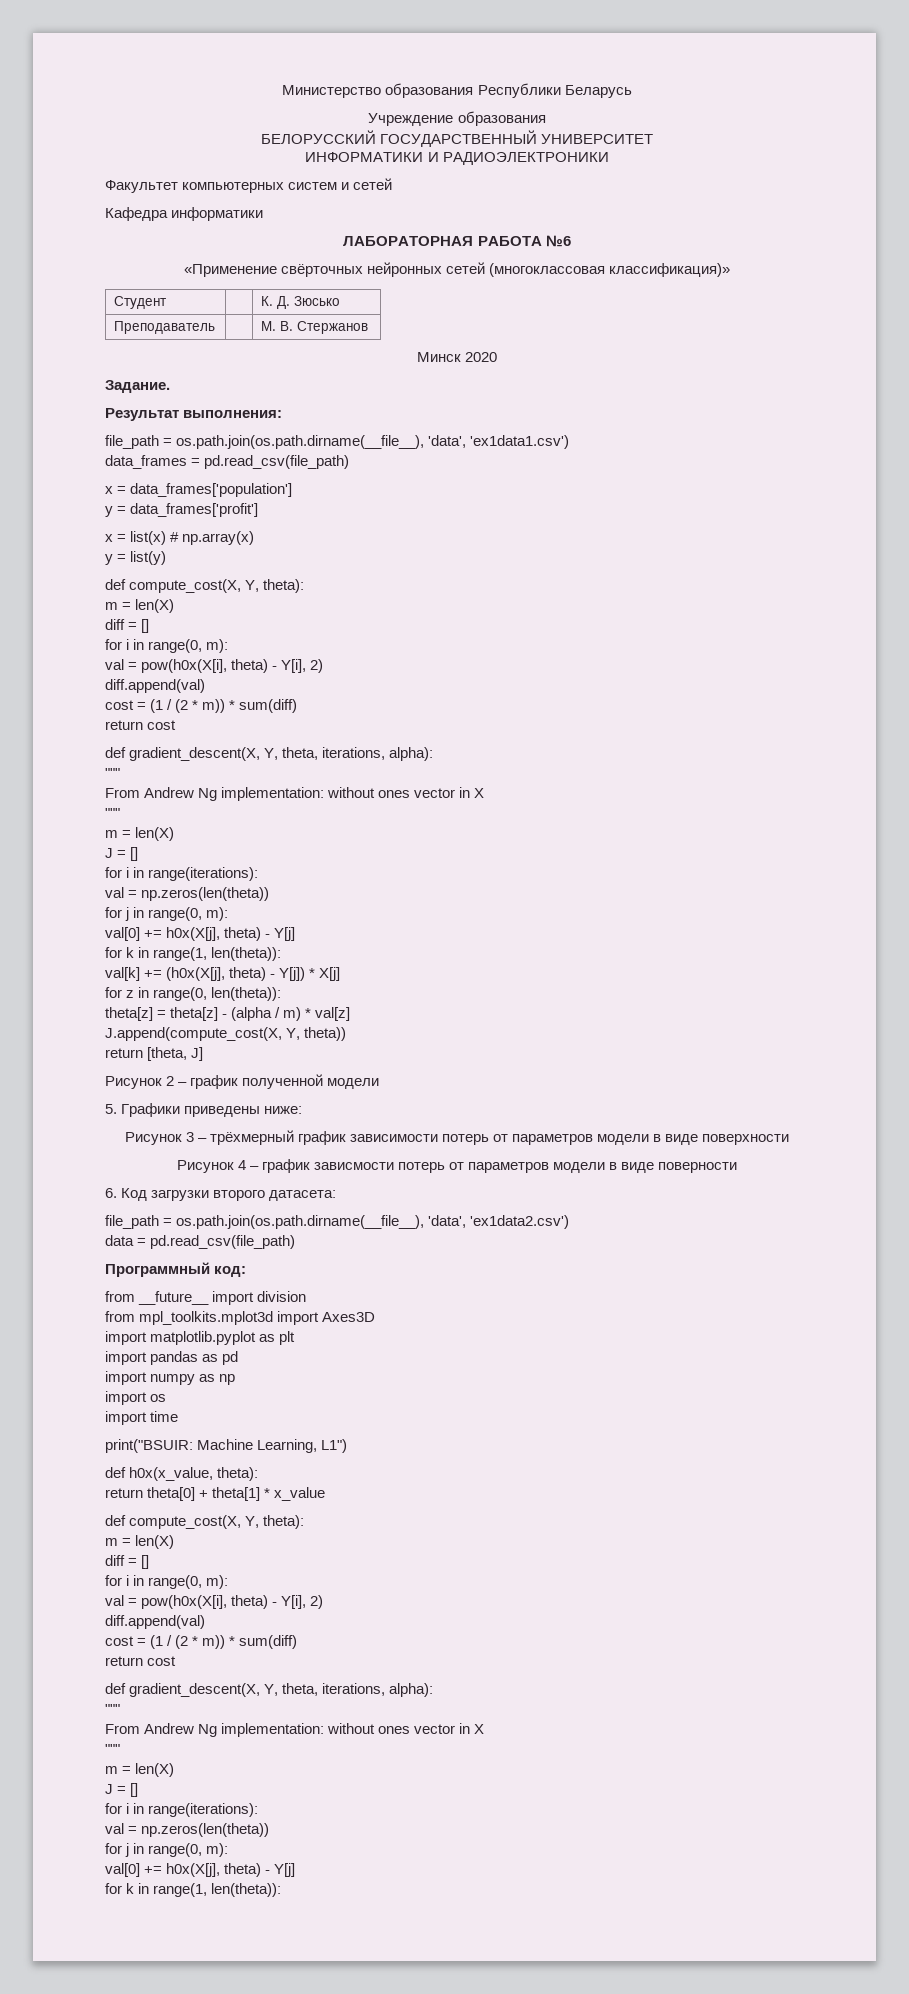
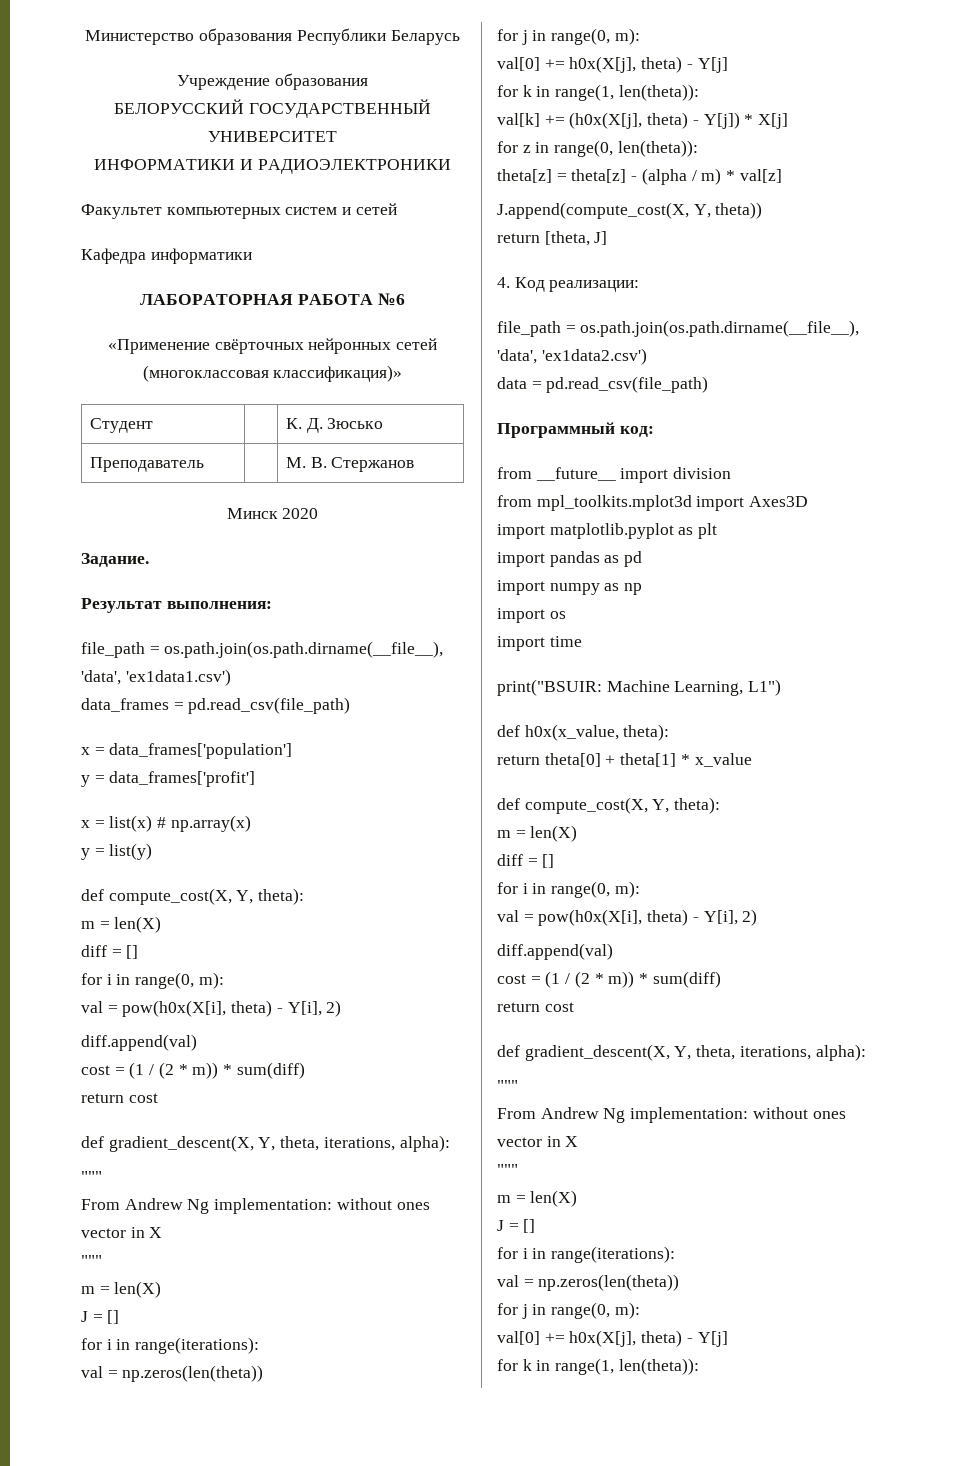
- Рисунок 2 – график полученной модели
- 5. Графики приведены ниже:
- Рисунок 3 – трёхмерный график зависимости потерь от параметров модели в виде поверхности
- Рисунок 4 – график зависмости потерь от параметров модели в виде поверности
- 6. Код загрузки второго датасета:
+ 4. Код реализации:

